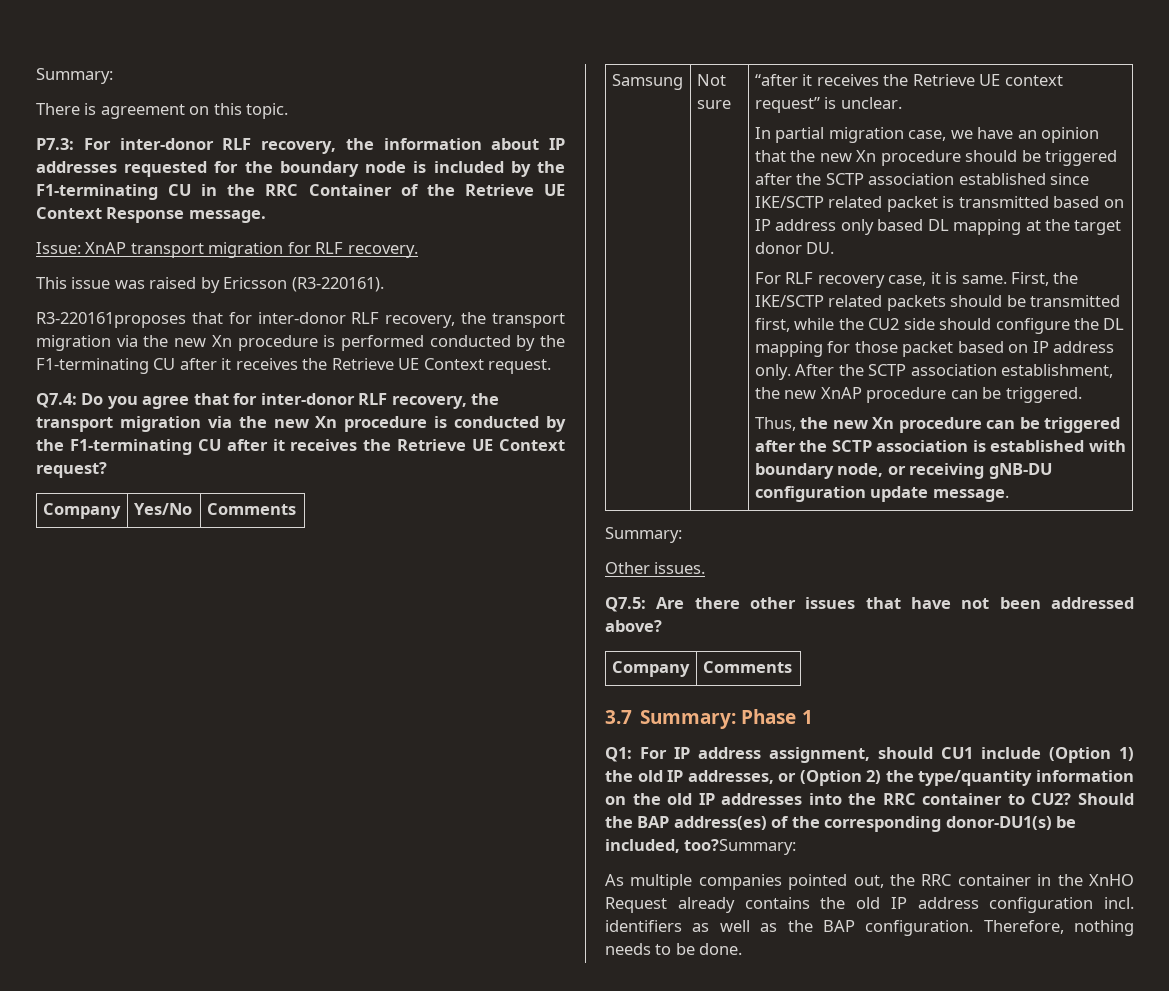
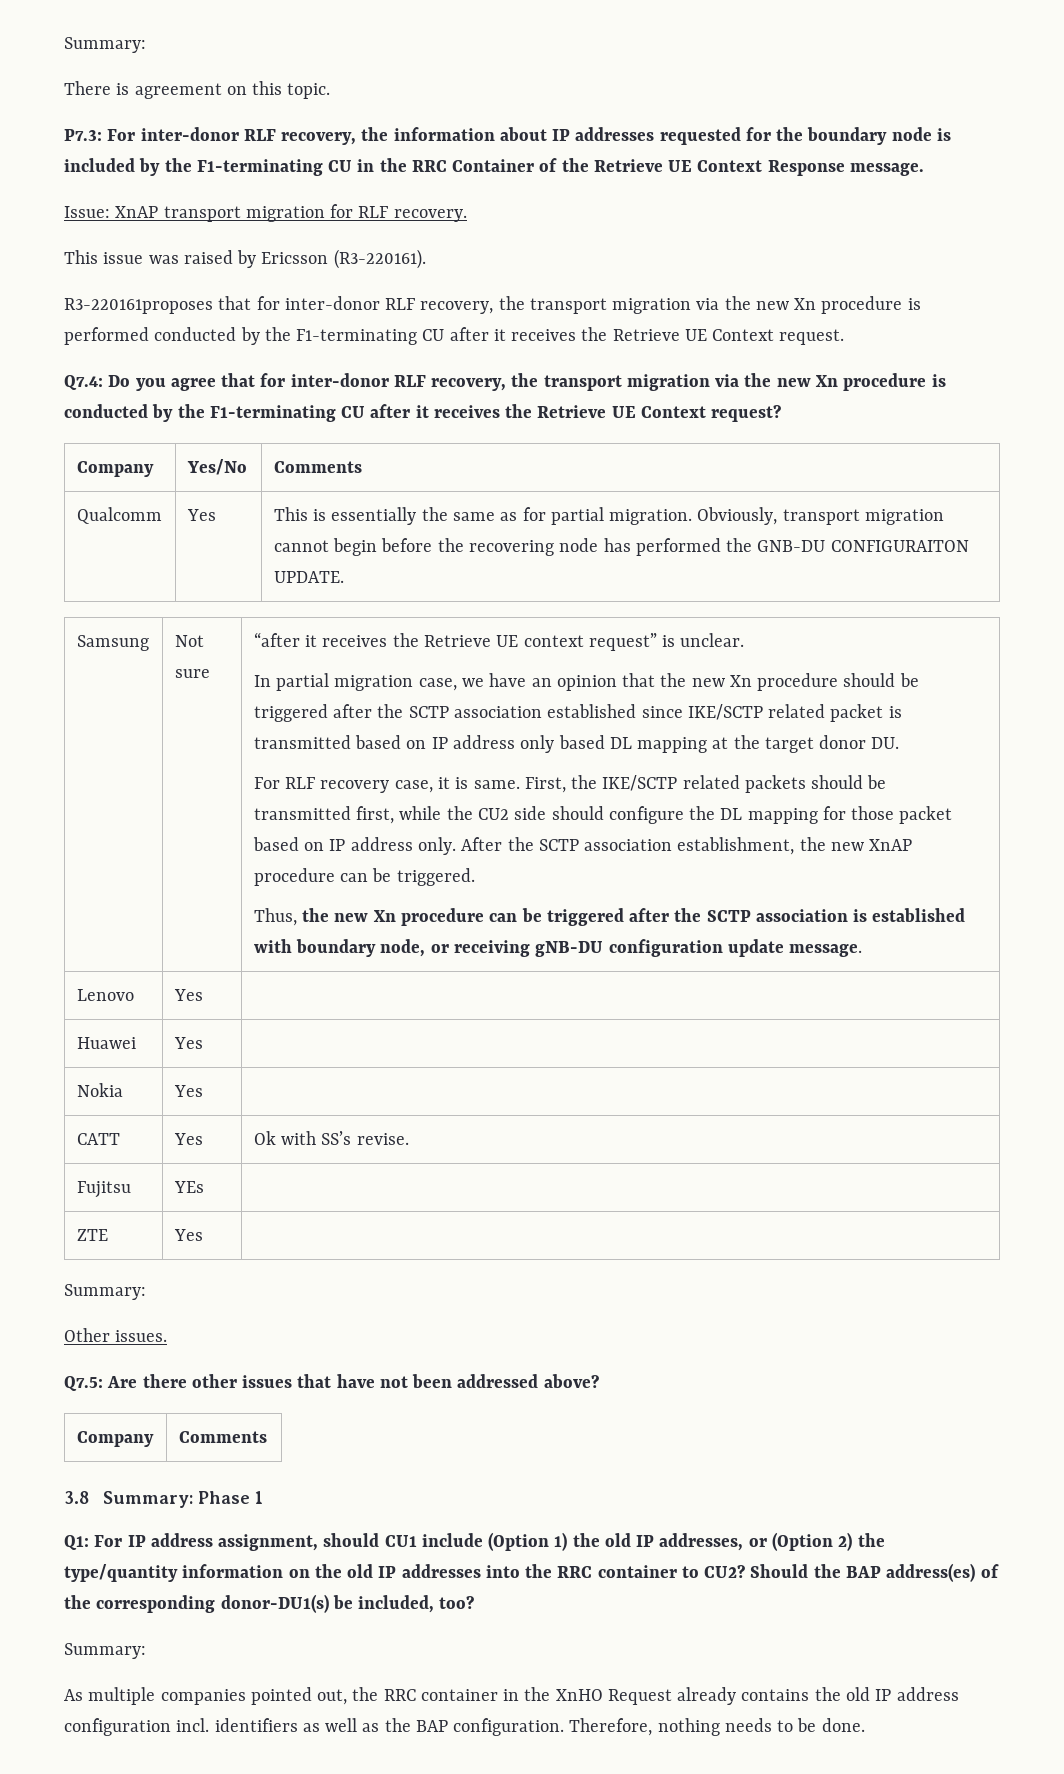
+ Qualcomm | Yes | This is essentially the same as for partial migration. Obviously, transport migration cannot begin before the recovering node has performed the GNB-DU CONFIGURAITON UPDATE.
+ Lenovo | Yes |
+ Huawei | Yes |
+ Nokia | Yes |
+ CATT | Yes | Ok with SS’s revise.
+ Fujitsu | YEs |
+ ZTE | Yes |
- 3.7 Summary: Phase 1
+ 3.8 Summary: Phase 1
- Should the BAP address(es) of the corresponding donor-DU1(s) be included, too?Summary:
+ Should the BAP address(es) of the corresponding donor-DU1(s) be included, too?
+ Summary:

